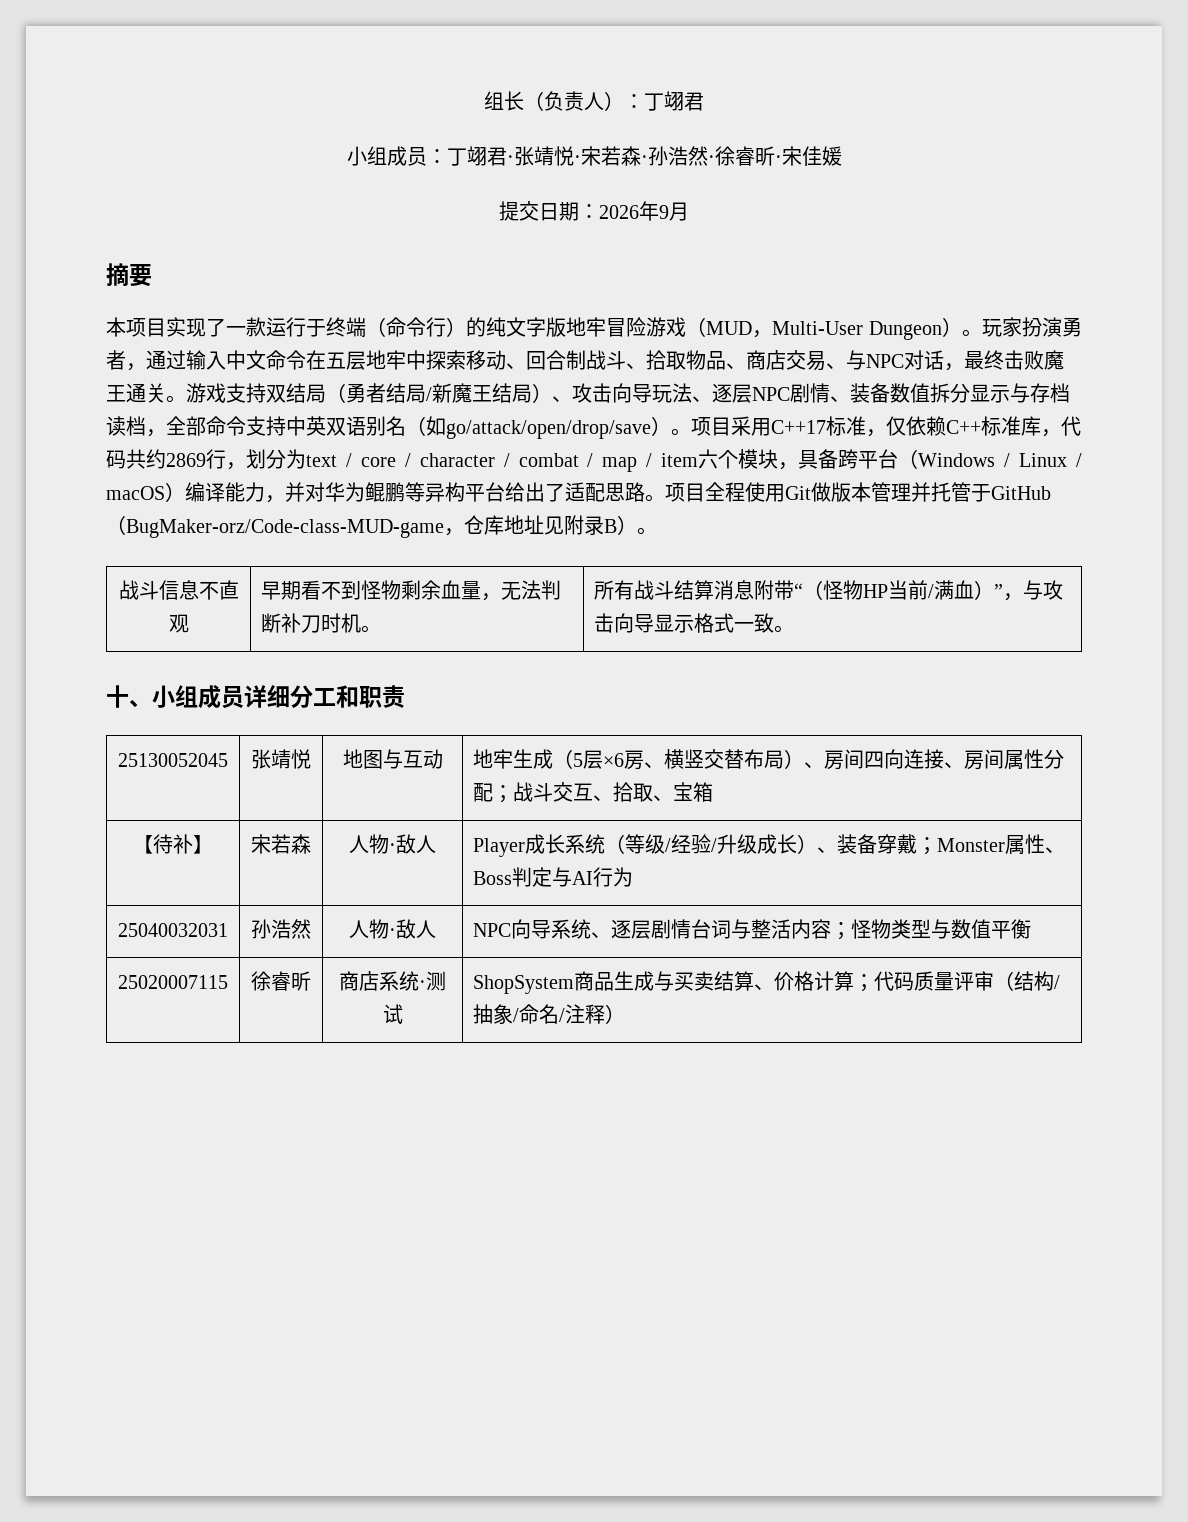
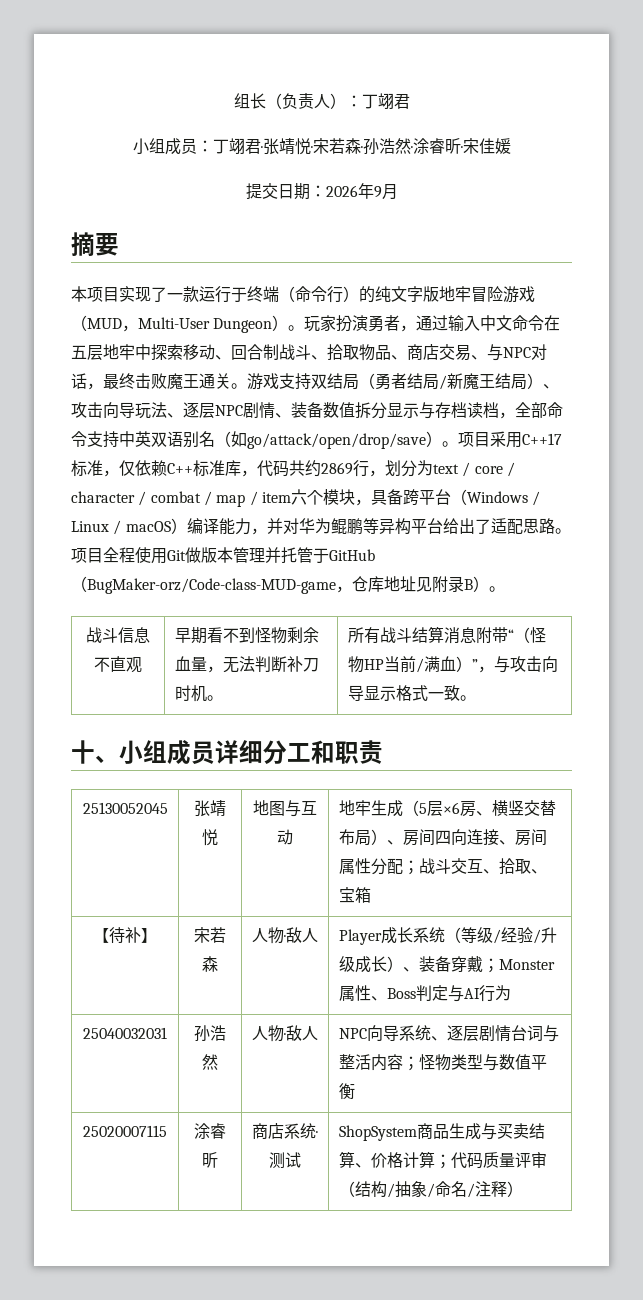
- 小组成员：丁翊君·张靖悦·宋若森·孙浩然·徐睿昕·宋佳媛
+ 小组成员：丁翊君·张靖悦·宋若森·孙浩然·涂睿昕·宋佳媛
- 25020007115 | 徐睿昕 | 商店系统·测试 | ShopSystem商品生成与买卖结算、价格计算；代码质量评审（结构/抽象/命名/注释）
+ 25020007115 | 涂睿昕 | 商店系统·测试 | ShopSystem商品生成与买卖结算、价格计算；代码质量评审（结构/抽象/命名/注释）

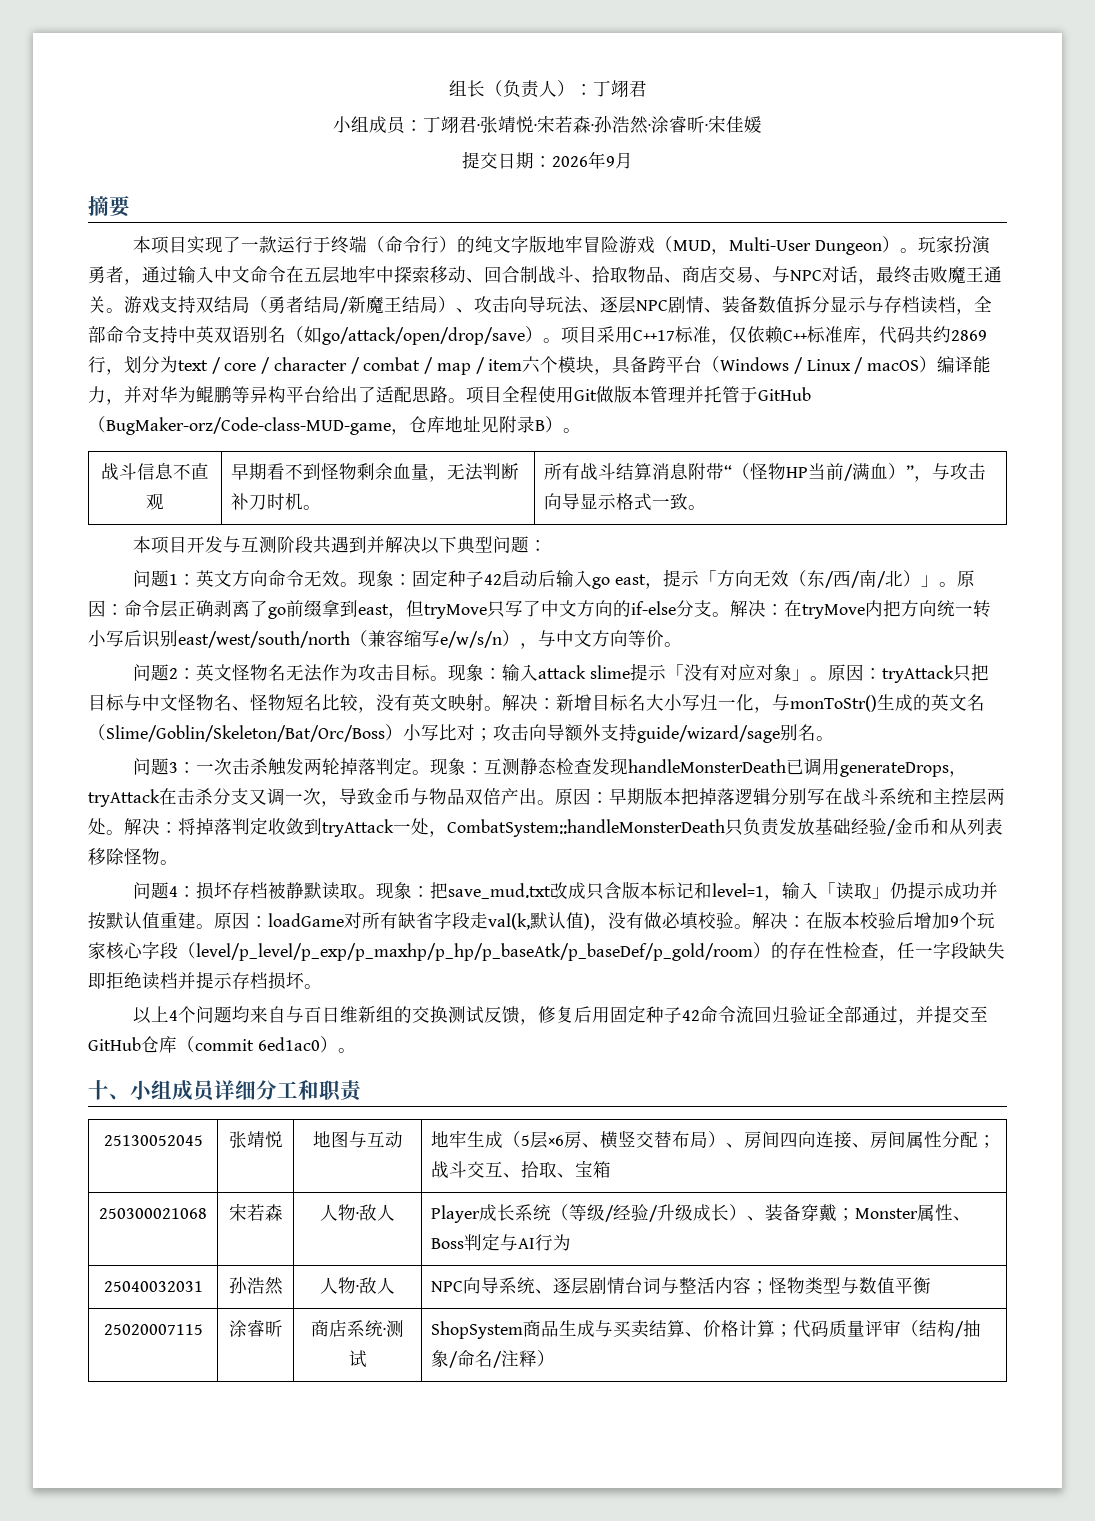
+ 本项目开发与互测阶段共遇到并解决以下典型问题：
+ 问题1：英文方向命令无效。现象：固定种子42启动后输入go east，提示「方向无效（东/西/南/北）」。原因：命令层正确剥离了go前缀拿到east，但tryMove只写了中文方向的if-else分支。解决：在tryMove内把方向统一转小写后识别east/west/south/north（兼容缩写e/w/s/n），与中文方向等价。
+ 问题2：英文怪物名无法作为攻击目标。现象：输入attack slime提示「没有对应对象」。原因：tryAttack只把目标与中文怪物名、怪物短名比较，没有英文映射。解决：新增目标名大小写归一化，与monToStr()生成的英文名（Slime/Goblin/Skeleton/Bat/Orc/Boss）小写比对；攻击向导额外支持guide/wizard/sage别名。
+ 问题3：一次击杀触发两轮掉落判定。现象：互测静态检查发现handleMonsterDeath已调用generateDrops，tryAttack在击杀分支又调一次，导致金币与物品双倍产出。原因：早期版本把掉落逻辑分别写在战斗系统和主控层两处。解决：将掉落判定收敛到tryAttack一处，CombatSystem::handleMonsterDeath只负责发放基础经验/金币和从列表移除怪物。
+ 问题4：损坏存档被静默读取。现象：把save_mud.txt改成只含版本标记和level=1，输入「读取」仍提示成功并按默认值重建。原因：loadGame对所有缺省字段走val(k,默认值)，没有做必填校验。解决：在版本校验后增加9个玩家核心字段（level/p_level/p_exp/p_maxhp/p_hp/p_baseAtk/p_baseDef/p_gold/room）的存在性检查，任一字段缺失即拒绝读档并提示存档损坏。
+ 以上4个问题均来自与百日维新组的交换测试反馈，修复后用固定种子42命令流回归验证全部通过，并提交至GitHub仓库（commit 6ed1ac0）。
- 【待补】 | 宋若森 | 人物·敌人 | Player成长系统（等级/经验/升级成长）、装备穿戴；Monster属性、Boss判定与AI行为
+ 250300021068 | 宋若森 | 人物·敌人 | Player成长系统（等级/经验/升级成长）、装备穿戴；Monster属性、Boss判定与AI行为

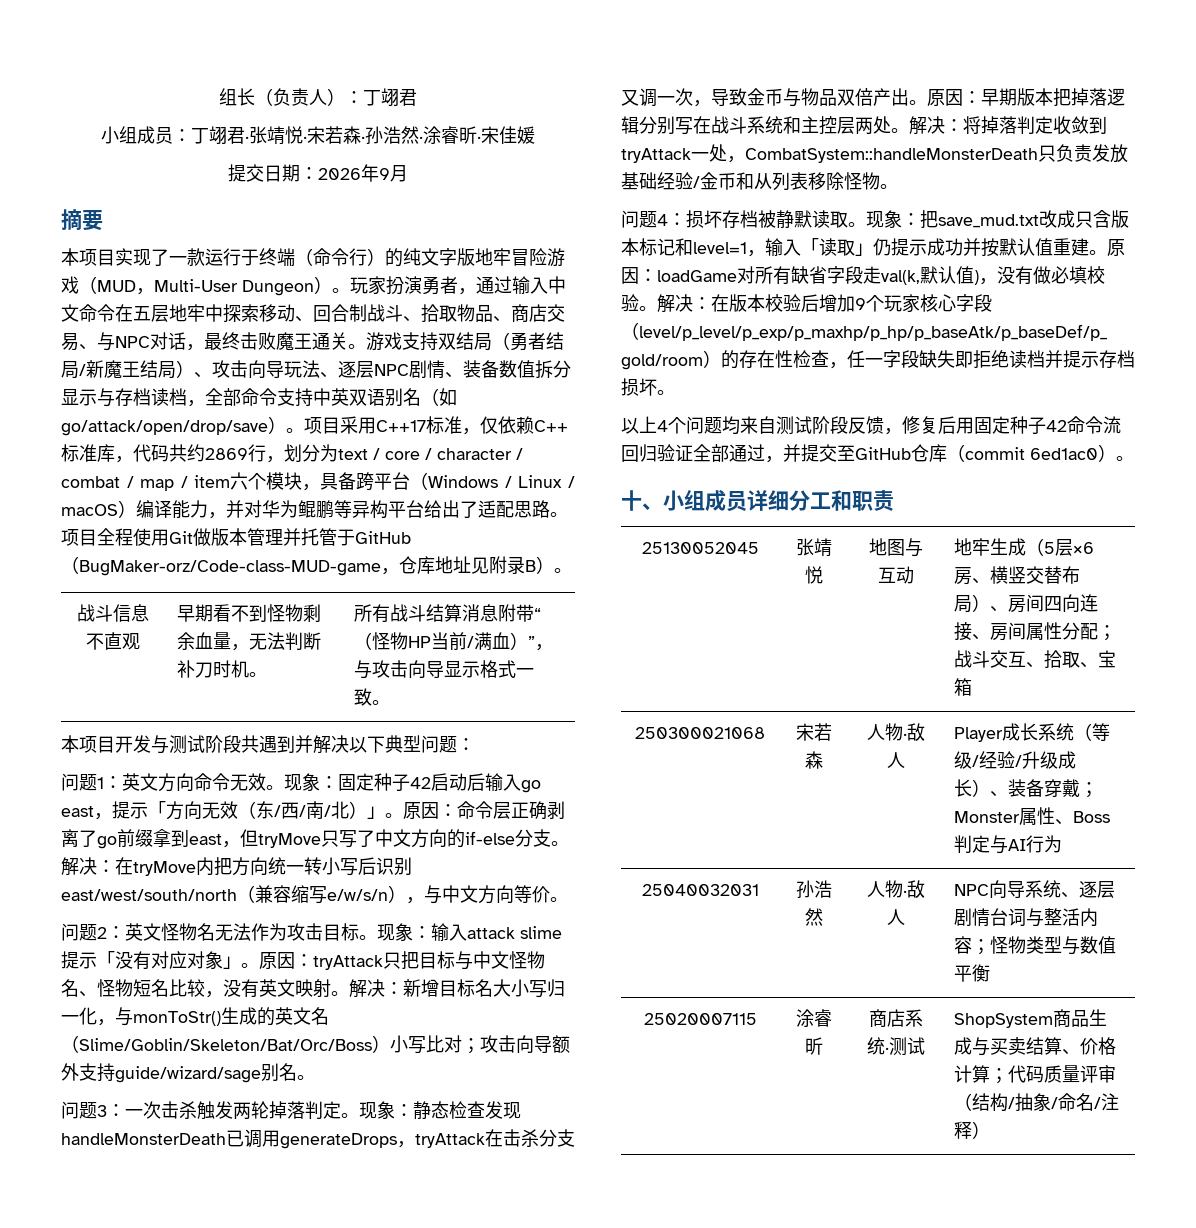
- 本项目开发与互测阶段共遇到并解决以下典型问题：
+ 本项目开发与测试阶段共遇到并解决以下典型问题：
- 现象：互测静态检查发现handleMonsterDeath已调用generateDrops，tryAttack在击杀分支又调一次，导致金币与物品双倍产出。
+ 现象：静态检查发现handleMonsterDeath已调用generateDrops，tryAttack在击杀分支又调一次，导致金币与物品双倍产出。
- 以上4个问题均来自与百日维新组的交换测试反馈，修复后用固定种子42命令流回归验证全部通过，并提交至GitHub仓库（commit 6ed1ac0）。
+ 以上4个问题均来自测试阶段反馈，修复后用固定种子42命令流回归验证全部通过，并提交至GitHub仓库（commit 6ed1ac0）。

